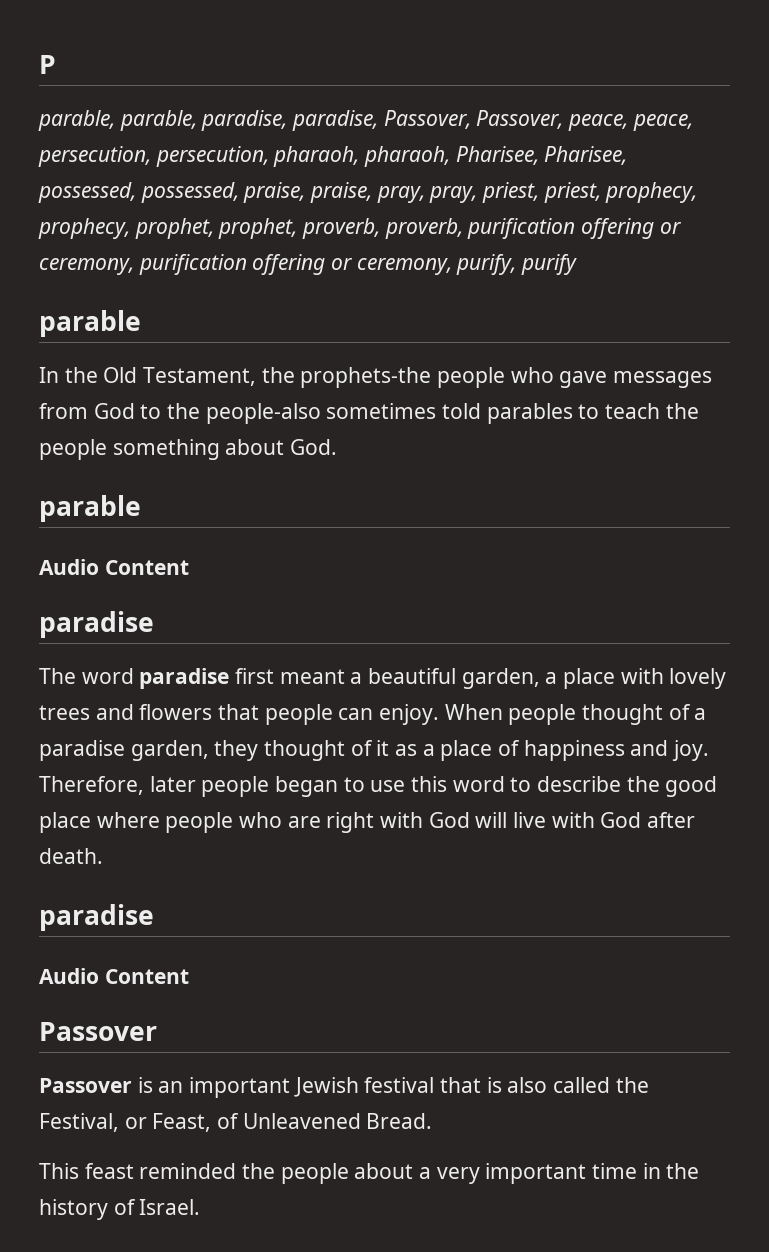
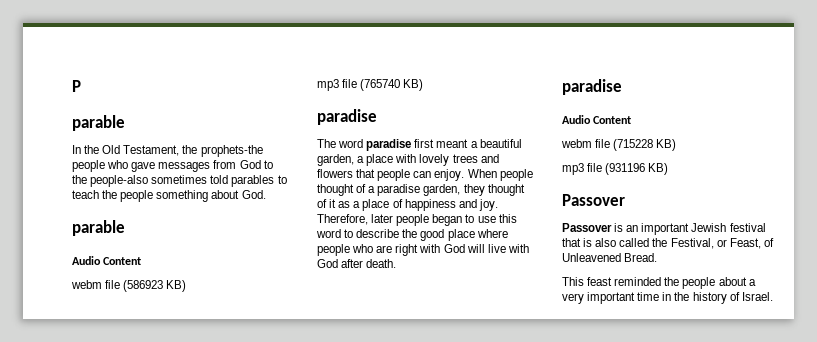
- parable, parable, paradise, paradise, Passover, Passover, peace, peace, persecution, persecution, pharaoh, pharaoh, Pharisee, Pharisee, possessed, possessed, praise, praise, pray, pray, priest, priest, prophecy, prophecy, prophet, prophet, proverb, proverb, purification offering or ceremony, purification offering or ceremony, purify, purify
+ webm file (586923 KB)
+ mp3 file (765740 KB)
+ webm file (715228 KB)
+ mp3 file (931196 KB)

